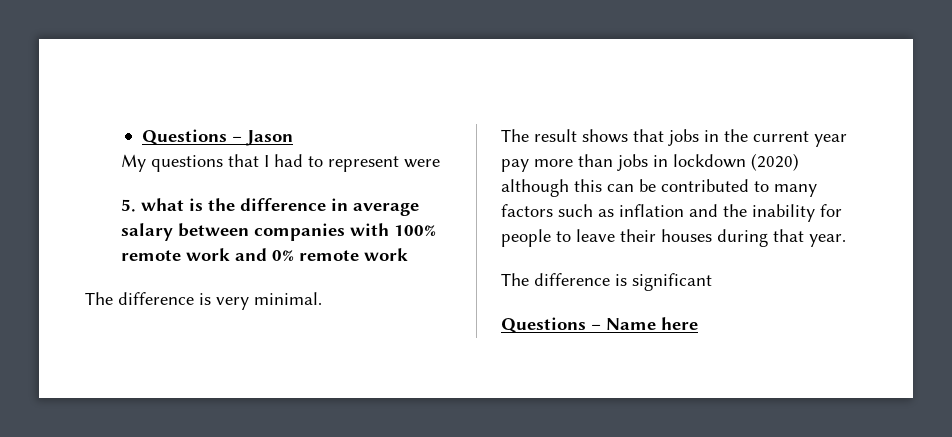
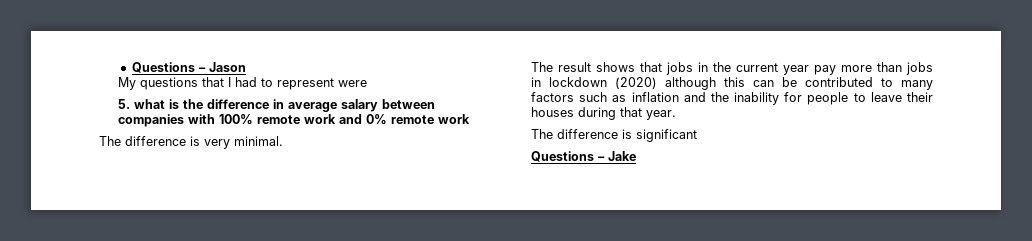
- Questions – Name here
+ Questions – Jake

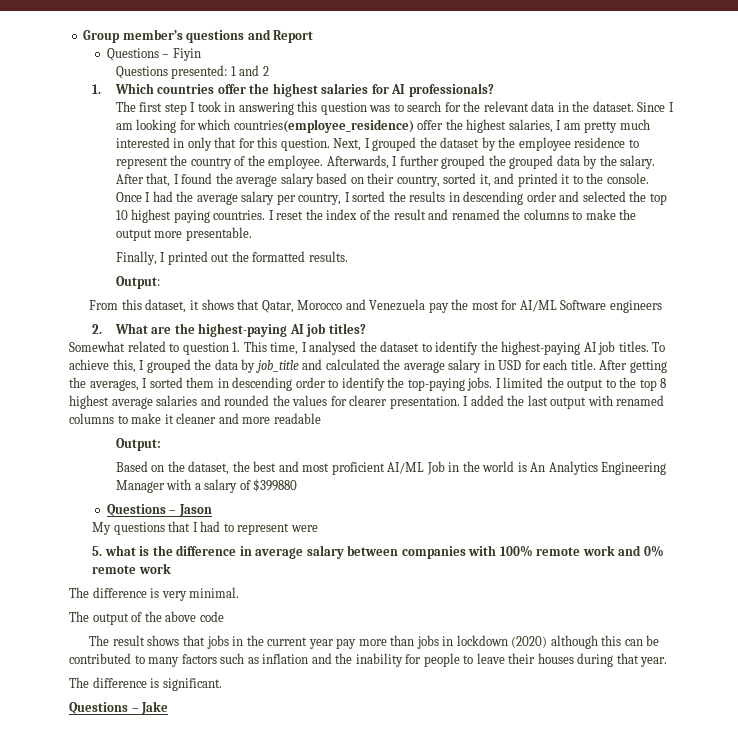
+ Group member’s questions and Report
+ Questions – Fiyin
+ Questions presented: 1 and 2
+ 1. Which countries offer the highest salaries for AI professionals?
+ The first step I took in answering this question was to search for the relevant data in the dataset. Since I am looking for which countries(employee_residence) offer the highest salaries, I am pretty much interested in only that for this question. Next, I grouped the dataset by the employee residence to represent the country of the employee. Afterwards, I further grouped the grouped data by the salary. After that, I found the average salary based on their country, sorted it, and printed it to the console. Once I had the average salary per country, I sorted the results in descending order and selected the top 10 highest paying countries. I reset the index of the result and renamed the columns to make the output more presentable.
+ Finally, I printed out the formatted results.
+ Output:
+ From this dataset, it shows that Qatar, Morocco and Venezuela pay the most for AI/ML Software engineers
+ 2. What are the highest-paying AI job titles?
+ Somewhat related to question 1. This time, I analysed the dataset to identify the highest-paying AI job titles. To achieve this, I grouped the data by job_title and calculated the average salary in USD for each title. After getting the averages, I sorted them in descending order to identify the top-paying jobs. I limited the output to the top 8 highest average salaries and rounded the values for clearer presentation. I added the last output with renamed columns to make it cleaner and more readable
+ Output:
+ Based on the dataset, the best and most proficient AI/ML Job in the world is An Analytics Engineering Manager with a salary of $399880
+ The output of the above code
- The difference is significant
+ The difference is significant.

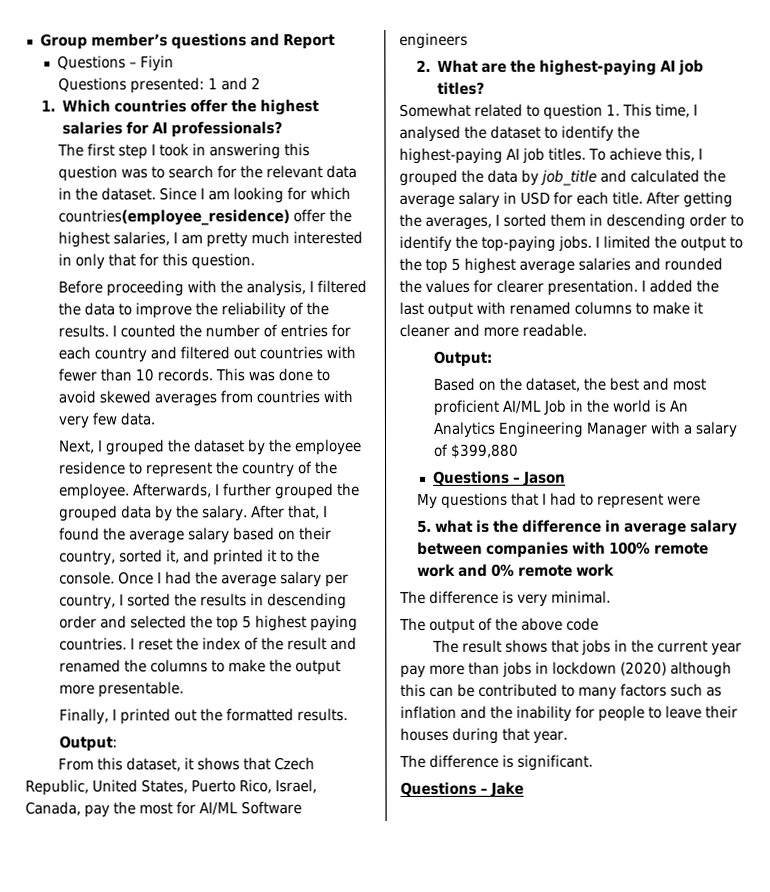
- Since I am looking for which countries(employee_residence) offer the highest salaries, I am pretty much interested in only that for this question. Next, I grouped the dataset by the employee residence to represent the country of the employee.
+ Since I am looking for which countries(employee_residence) offer the highest salaries, I am pretty much interested in only that for this question.
+ Before proceeding with the analysis, I filtered the data to improve the reliability of the results. I counted the number of entries for each country and filtered out countries with fewer than 10 records. This was done to avoid skewed averages from countries with very few data.
+ Next, I grouped the dataset by the employee residence to represent the country of the employee.
- Once I had the average salary per country, I sorted the results in descending order and selected the top 10 highest paying countries.
+ Once I had the average salary per country, I sorted the results in descending order and selected the top 5 highest paying countries.
- From this dataset, it shows that Qatar, Morocco and Venezuela pay the most for AI/ML Software engineers
+ From this dataset, it shows that Czech Republic, United States, Puerto Rico, Israel, Canada, pay the most for AI/ML Software engineers
- I limited the output to the top 8 highest average salaries and rounded the values for clearer presentation.
+ I limited the output to the top 5 highest average salaries and rounded the values for clearer presentation.
- I added the last output with renamed columns to make it cleaner and more readable
+ I added the last output with renamed columns to make it cleaner and more readable.
- Based on the dataset, the best and most proficient AI/ML Job in the world is An Analytics Engineering Manager with a salary of $399880
+ Based on the dataset, the best and most proficient AI/ML Job in the world is An Analytics Engineering Manager with a salary of $399,880

